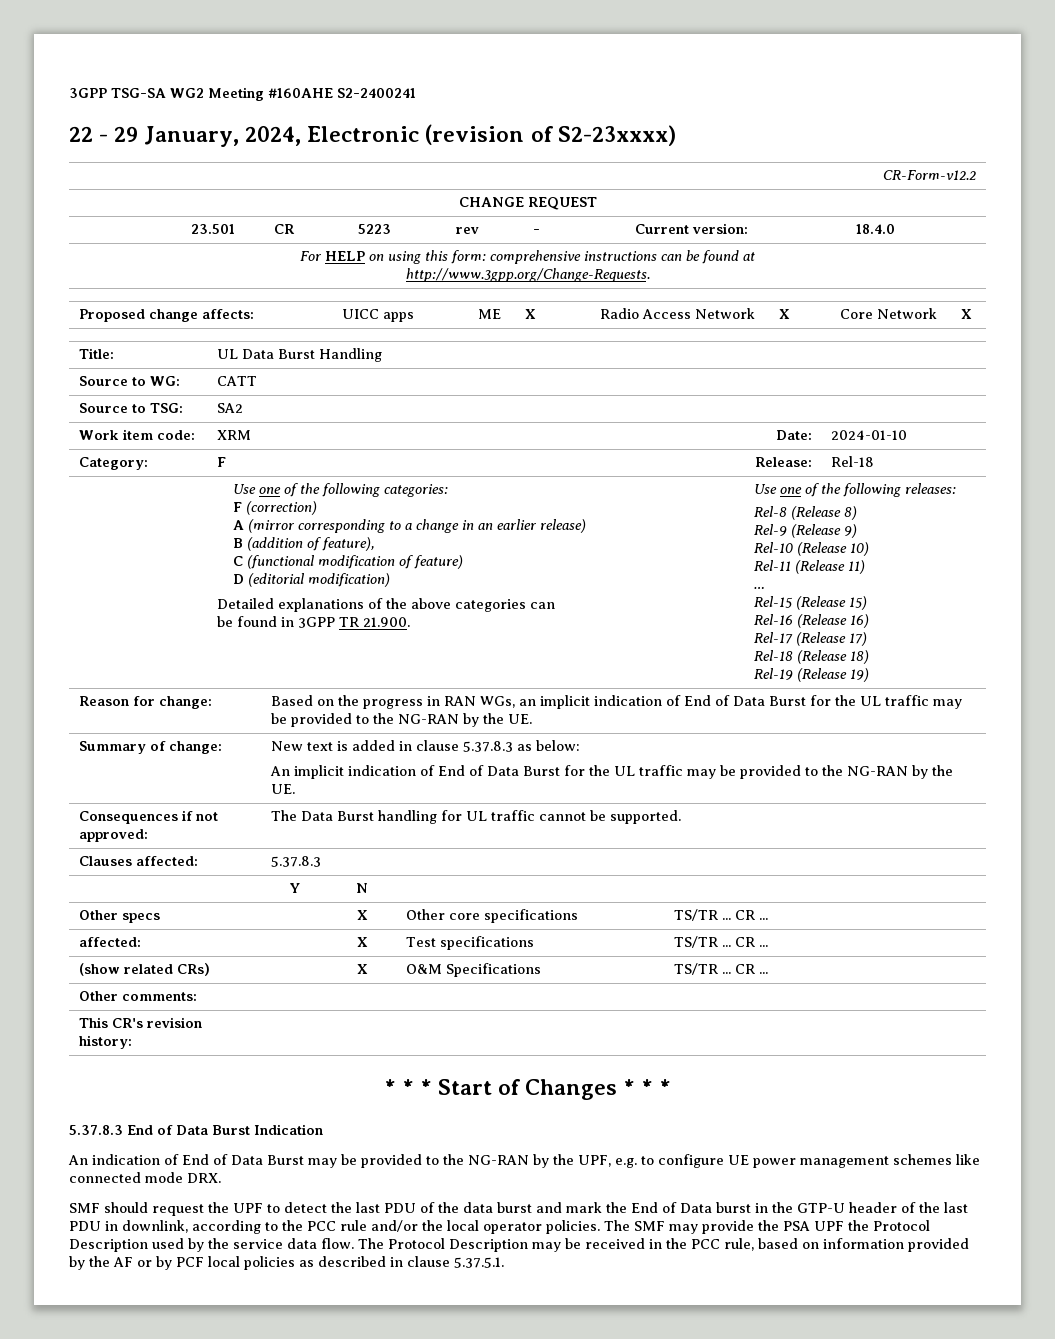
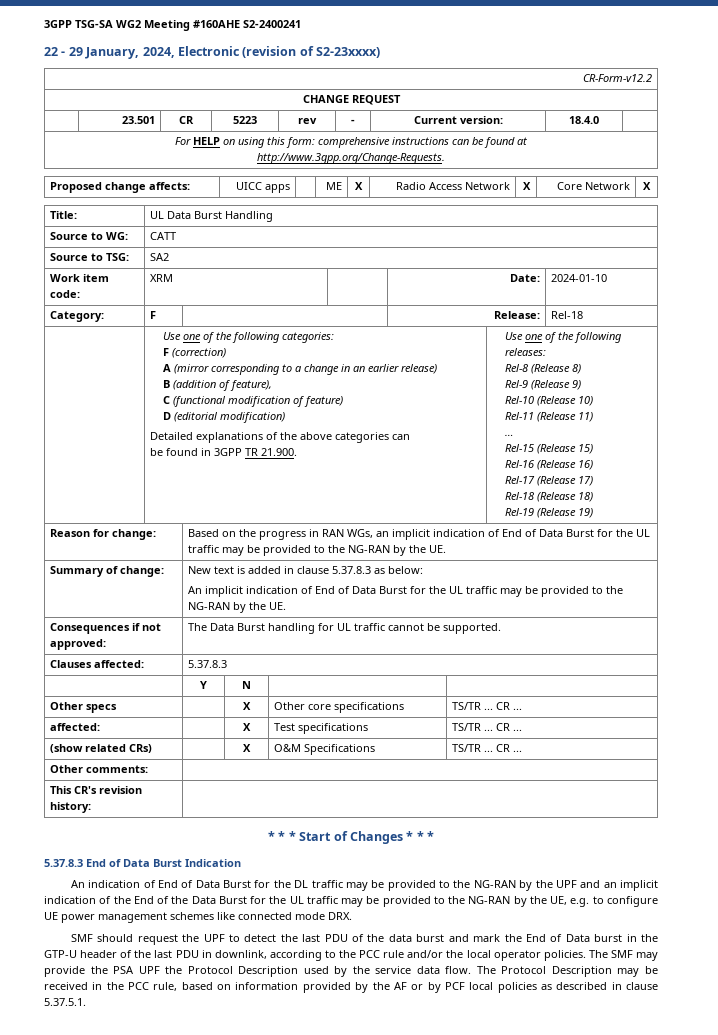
- An indication of End of Data Burst may be provided to the NG-RAN by the UPF, e.g. to configure UE power management schemes like connected mode DRX.
+ An indication of End of Data Burst for the DL traffic may be provided to the NG-RAN by the UPF and an implicit indication of the End of the Data Burst for the UL traffic may be provided to the NG-RAN by the UE, e.g. to configure UE power management schemes like connected mode DRX.

